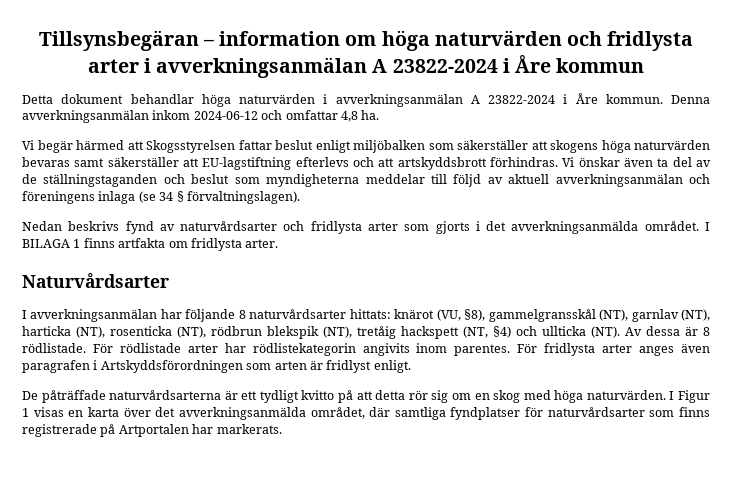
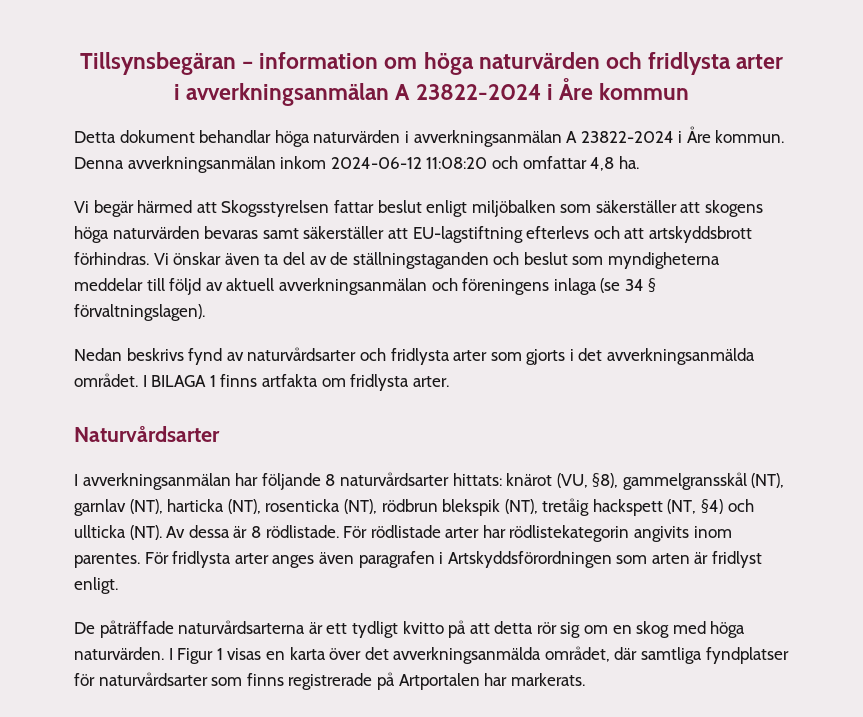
- Denna avverkningsanmälan inkom 2024-06-12 och omfattar 4,8 ha.
+ Denna avverkningsanmälan inkom 2024-06-12 11:08:20 och omfattar 4,8 ha.

